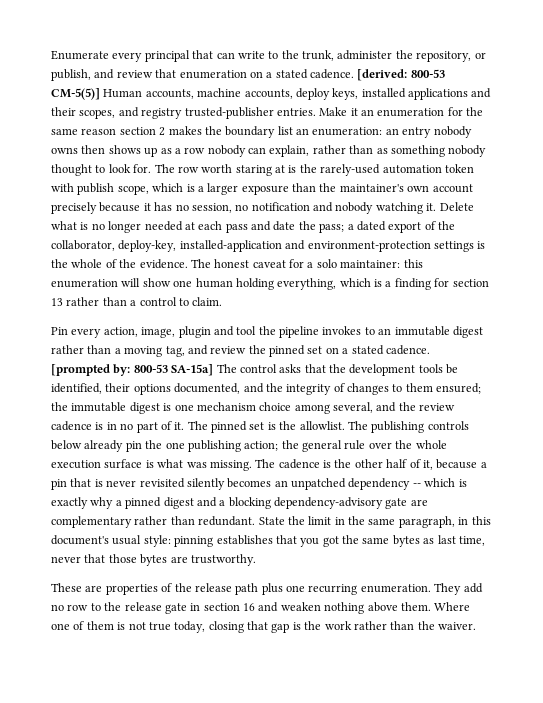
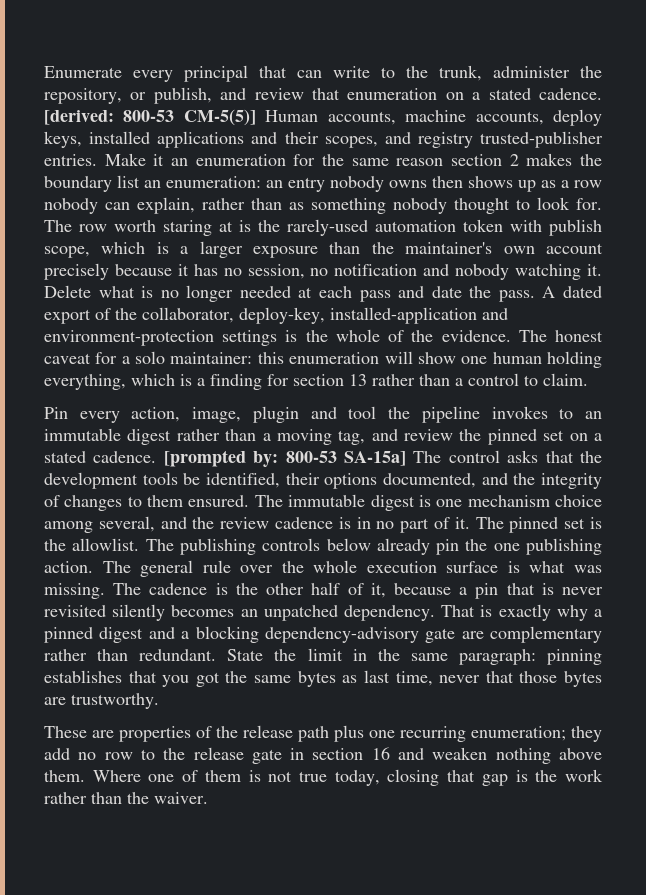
- Delete what is no longer needed at each pass and date the pass; a dated export of the collaborator, deploy-key, installed-application and environment-protection settings is the whole of the evidence.
+ Delete what is no longer needed at each pass and date the pass. A dated export of the collaborator, deploy-key, installed-application and environment-protection settings is the whole of the evidence.
- [prompted by: 800-53 SA-15a] The control asks that the development tools be identified, their options documented, and the integrity of changes to them ensured; the immutable digest is one mechanism choice among several, and the review cadence is in no part of it.
+ [prompted by: 800-53 SA-15a] The control asks that the development tools be identified, their options documented, and the integrity of changes to them ensured. The immutable digest is one mechanism choice among several, and the review cadence is in no part of it.
- The publishing controls below already pin the one publishing action; the general rule over the whole execution surface is what was missing.
+ The publishing controls below already pin the one publishing action. The general rule over the whole execution surface is what was missing.
- The cadence is the other half of it, because a pin that is never revisited silently becomes an unpatched dependency -- which is exactly why a pinned digest and a blocking dependency-advisory gate are complementary rather than redundant.
+ The cadence is the other half of it, because a pin that is never revisited silently becomes an unpatched dependency. That is exactly why a pinned digest and a blocking dependency-advisory gate are complementary rather than redundant.
- State the limit in the same paragraph, in this document's usual style: pinning establishes that you got the same bytes as last time, never that those bytes are trustworthy.
+ State the limit in the same paragraph: pinning establishes that you got the same bytes as last time, never that those bytes are trustworthy.
- These are properties of the release path plus one recurring enumeration. They add no row to the release gate in section 16 and weaken nothing above them.
+ These are properties of the release path plus one recurring enumeration; they add no row to the release gate in section 16 and weaken nothing above them.

